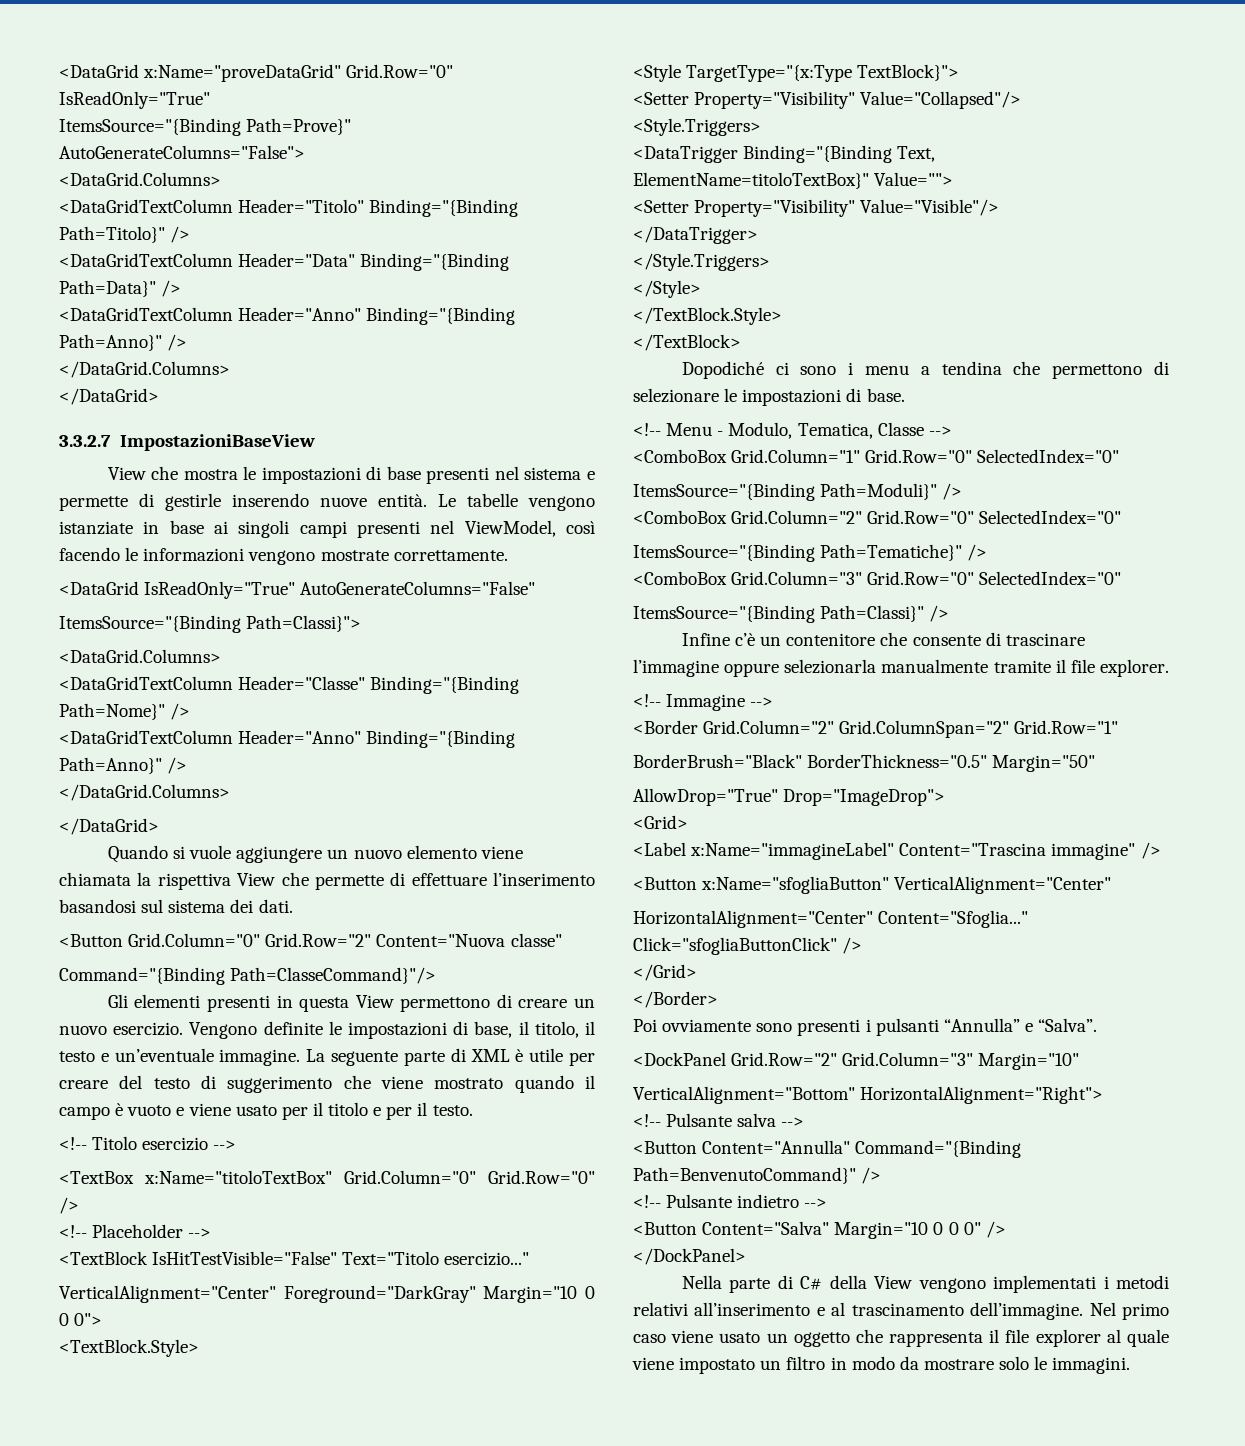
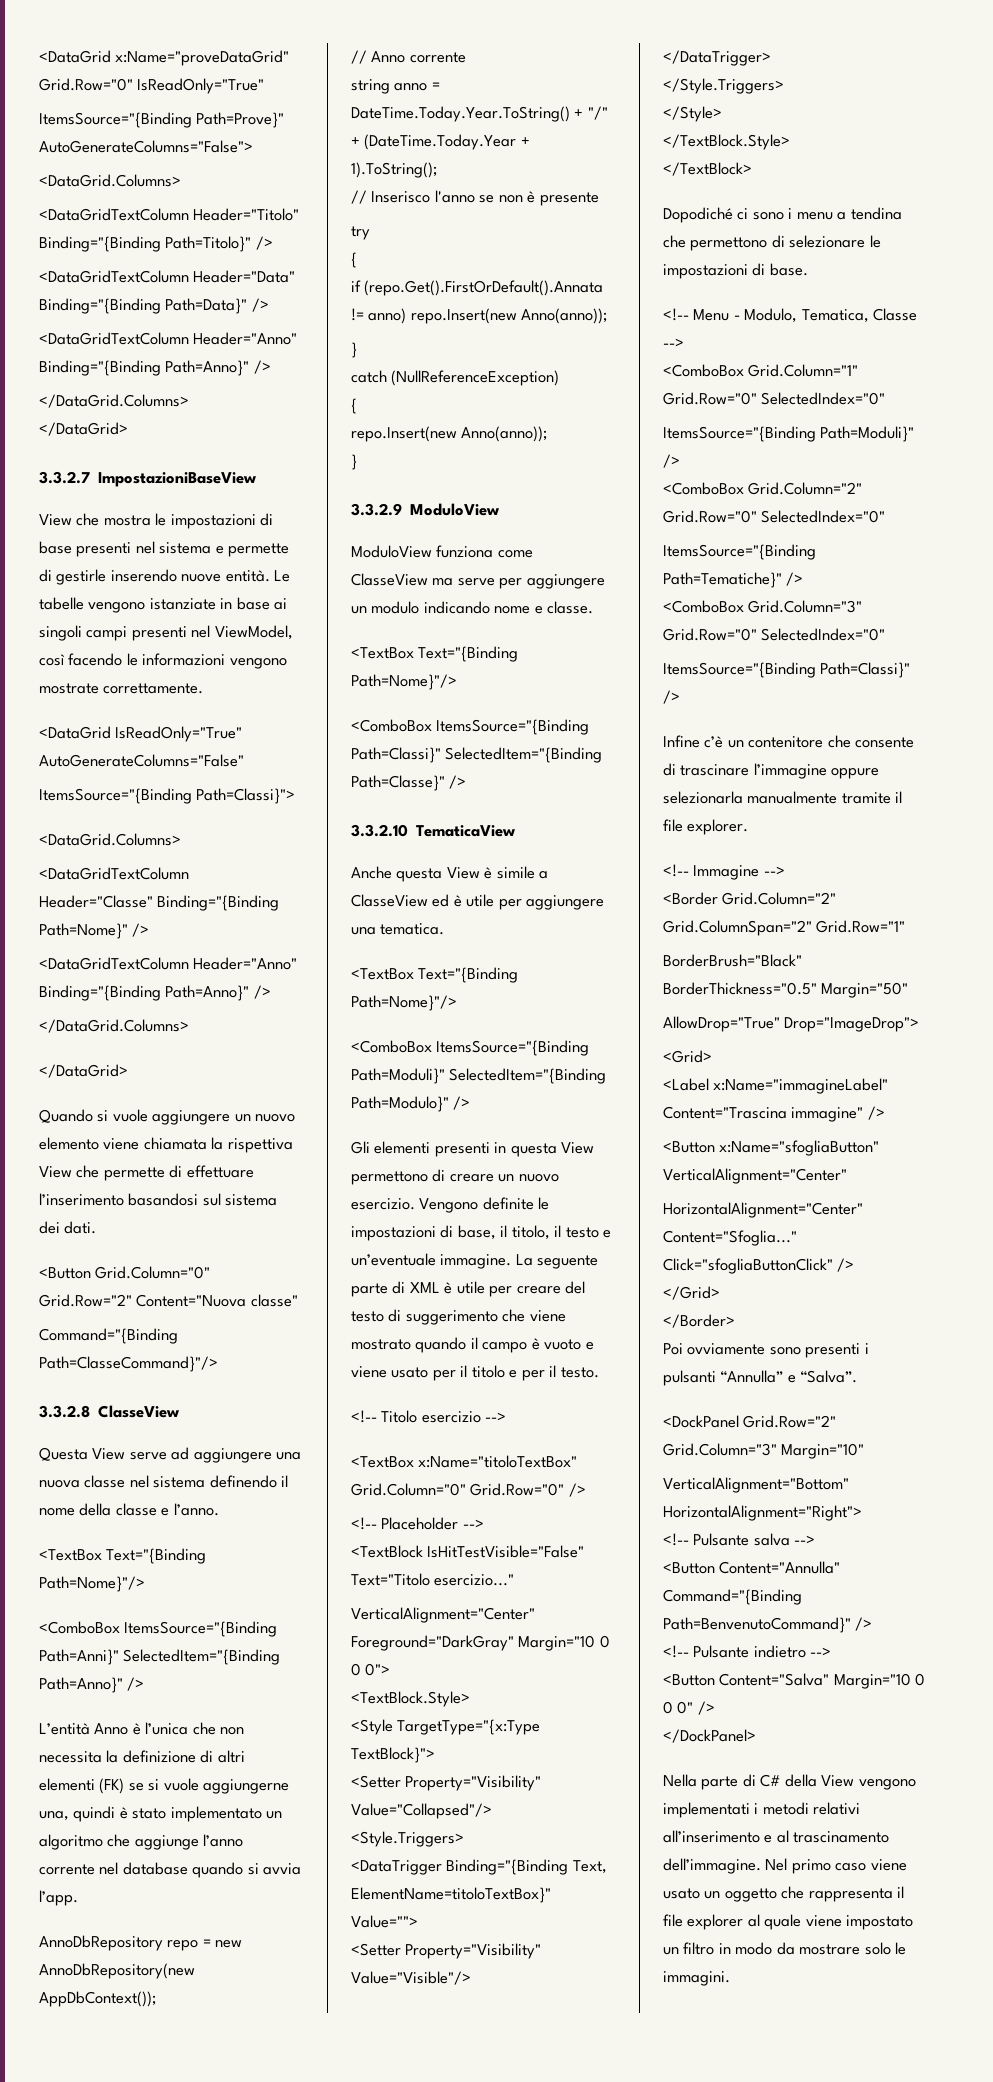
+ 3.3.2.8 ClasseView
+ Questa View serve ad aggiungere una nuova classe nel sistema definendo il nome della classe e l’anno.
+ <TextBox Text="{Binding Path=Nome}"/>
+ <ComboBox ItemsSource="{Binding Path=Anni}" SelectedItem="{Binding Path=Anno}" />
+ L’entità Anno è l’unica che non necessita la definizione di altri elementi (FK) se si vuole aggiungerne una, quindi è stato implementato un algoritmo che aggiunge l’anno corrente nel database quando si avvia l’app.
+ AnnoDbRepository repo = new AnnoDbRepository(new AppDbContext());
+ // Anno corrente
+ string anno = DateTime.Today.Year.ToString() + "/" + (DateTime.Today.Year + 1).ToString();
+ // Inserisco l'anno se non è presente
+ try
+ {
+ if (repo.Get().FirstOrDefault().Annata != anno) repo.Insert(new Anno(anno));
+ }
+ catch (NullReferenceException)
+ {
+ repo.Insert(new Anno(anno));
+ }
+ 3.3.2.9 ModuloView
+ ModuloView funziona come ClasseView ma serve per aggiungere un modulo indicando nome e classe.
+ <TextBox Text="{Binding Path=Nome}"/>
+ <ComboBox ItemsSource="{Binding Path=Classi}" SelectedItem="{Binding Path=Classe}" />
+ 3.3.2.10 TematicaView
+ Anche questa View è simile a ClasseView ed è utile per aggiungere una tematica.
+ <TextBox Text="{Binding Path=Nome}"/>
+ <ComboBox ItemsSource="{Binding Path=Moduli}" SelectedItem="{Binding Path=Modulo}" />

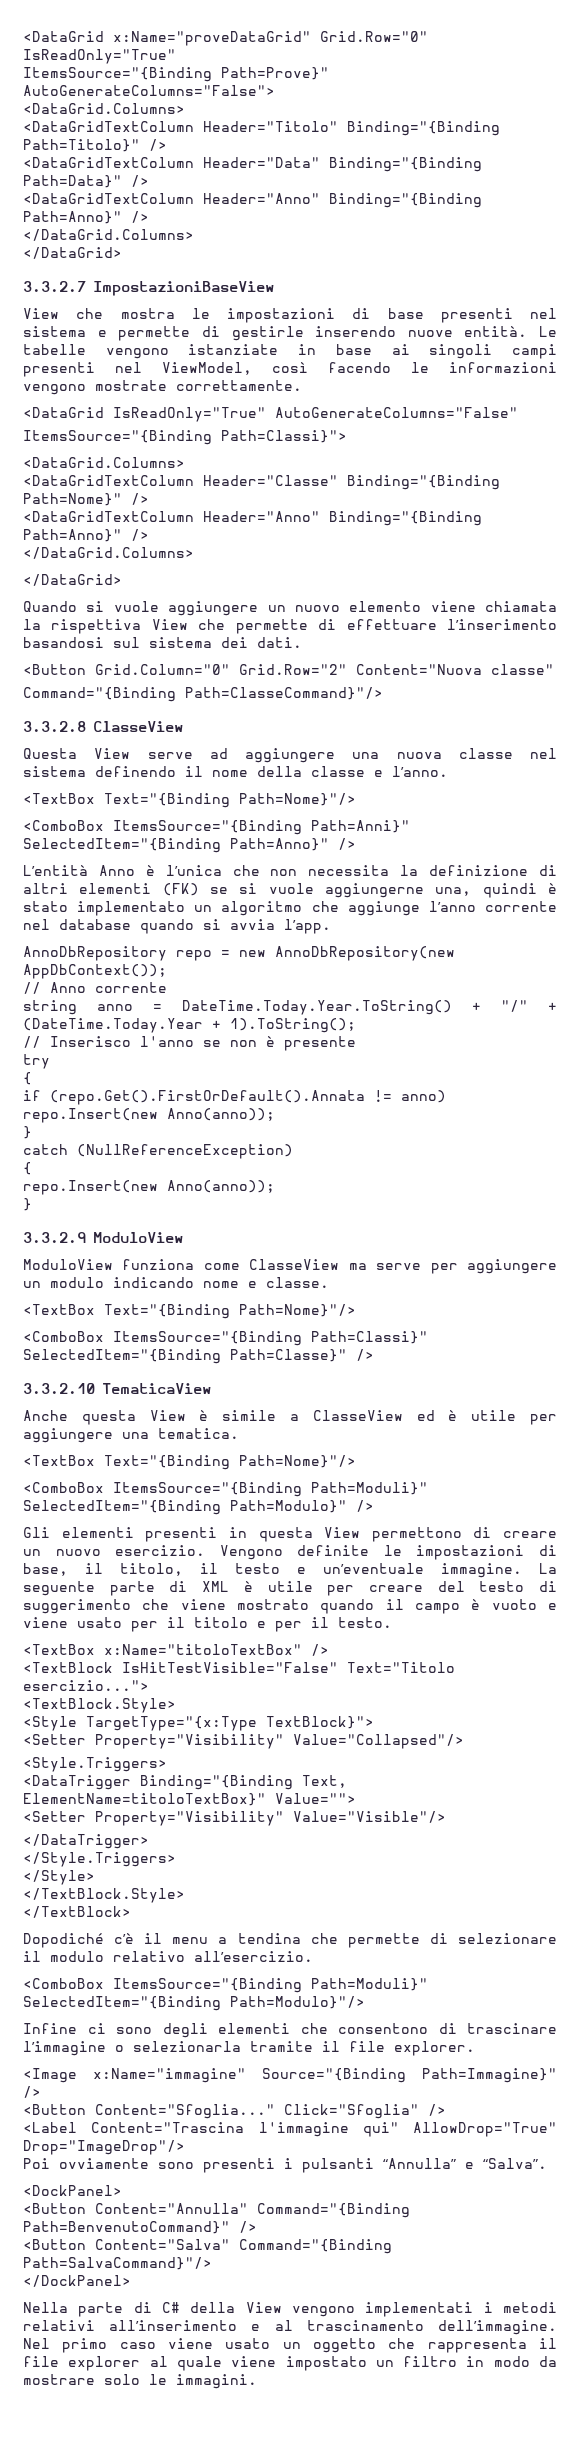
- <!-- Titolo esercizio -->
- <TextBox x:Name="titoloTextBox" Grid.Column="0" Grid.Row="0" />
- <!-- Placeholder -->
+ <TextBox x:Name="titoloTextBox" />
- <TextBlock IsHitTestVisible="False" Text="Titolo esercizio..."
- VerticalAlignment="Center" Foreground="DarkGray" Margin="10 0 0 0">
+ <TextBlock IsHitTestVisible="False" Text="Titolo esercizio...">
- Dopodiché ci sono i menu a tendina che permettono di selezionare le impostazioni di base.
- <!-- Menu - Modulo, Tematica, Classe -->
- <ComboBox Grid.Column="1" Grid.Row="0" SelectedIndex="0"
- ItemsSource="{Binding Path=Moduli}" />
- <ComboBox Grid.Column="2" Grid.Row="0" SelectedIndex="0"
- ItemsSource="{Binding Path=Tematiche}" />
- <ComboBox Grid.Column="3" Grid.Row="0" SelectedIndex="0"
- ItemsSource="{Binding Path=Classi}" />
- Infine c’è un contenitore che consente di trascinare l’immagine oppure selezionarla manualmente tramite il file explorer.
- <!-- Immagine -->
- <Border Grid.Column="2" Grid.ColumnSpan="2" Grid.Row="1"
- BorderBrush="Black" BorderThickness="0.5" Margin="50"
- AllowDrop="True" Drop="ImageDrop">
- <Grid>
- <Label x:Name="immagineLabel" Content="Trascina immagine" />
- <Button x:Name="sfogliaButton" VerticalAlignment="Center"
- HorizontalAlignment="Center" Content="Sfoglia..." Click="sfogliaButtonClick" />
- </Grid>
- </Border>
+ Dopodiché c’è il menu a tendina che permette di selezionare il modulo relativo all’esercizio.
+ <ComboBox ItemsSource="{Binding Path=Moduli}" SelectedItem="{Binding Path=Modulo}"/>
+ Infine ci sono degli elementi che consentono di trascinare l’immagine o selezionarla tramite il file explorer.
+ <Image x:Name="immagine" Source="{Binding Path=Immagine}" />
+ <Button Content="Sfoglia..." Click="Sfoglia" />
+ <Label Content="Trascina l'immagine qui" AllowDrop="True" Drop="ImageDrop"/>
- <DockPanel Grid.Row="2" Grid.Column="3" Margin="10"
- VerticalAlignment="Bottom" HorizontalAlignment="Right">
- <!-- Pulsante salva -->
+ <DockPanel>
- <!-- Pulsante indietro -->
- <Button Content="Salva" Margin="10 0 0 0" />
+ <Button Content="Salva" Command="{Binding Path=SalvaCommand}"/>

